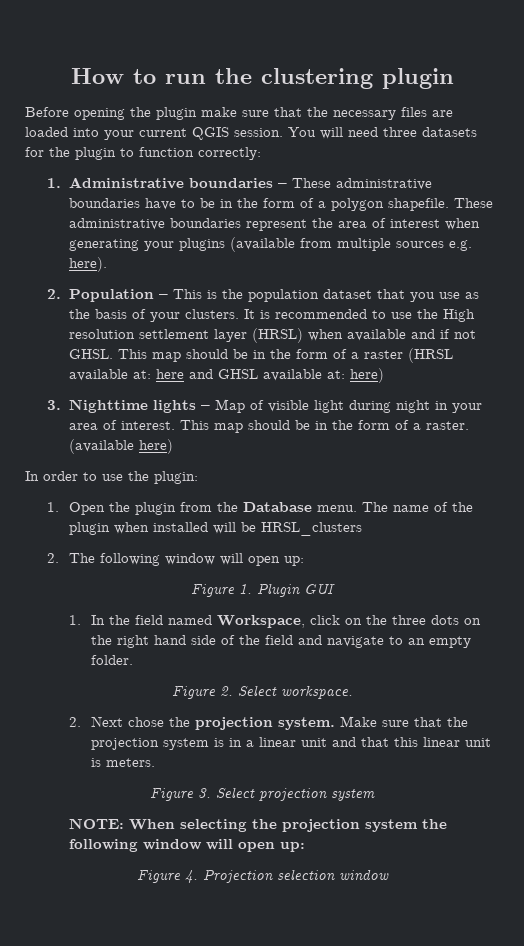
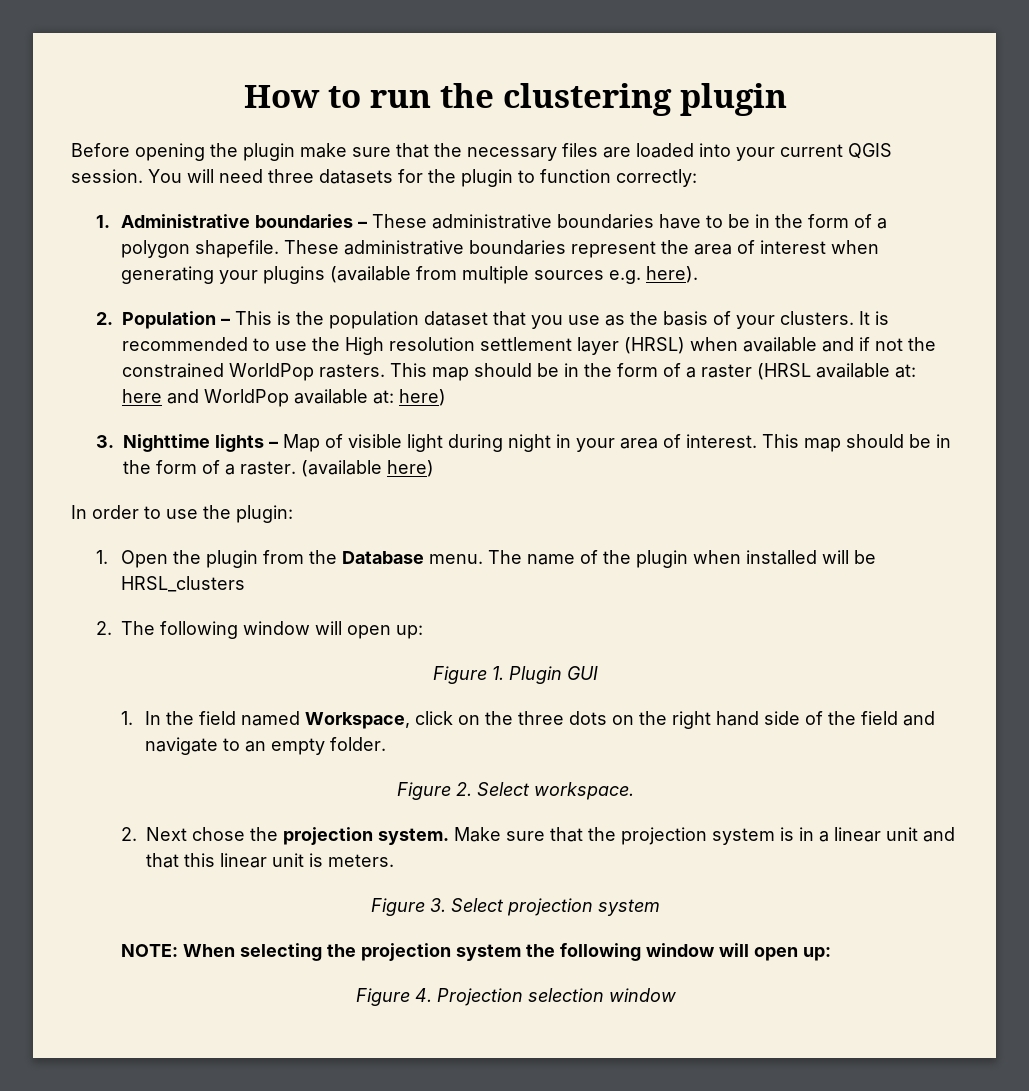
- It is recommended to use the High resolution settlement layer (HRSL) when available and if not GHSL.
+ It is recommended to use the High resolution settlement layer (HRSL) when available and if not the constrained WorldPop rasters.
- This map should be in the form of a raster (HRSL available at: here and GHSL available at: here)
+ This map should be in the form of a raster (HRSL available at: here and WorldPop available at: here)

